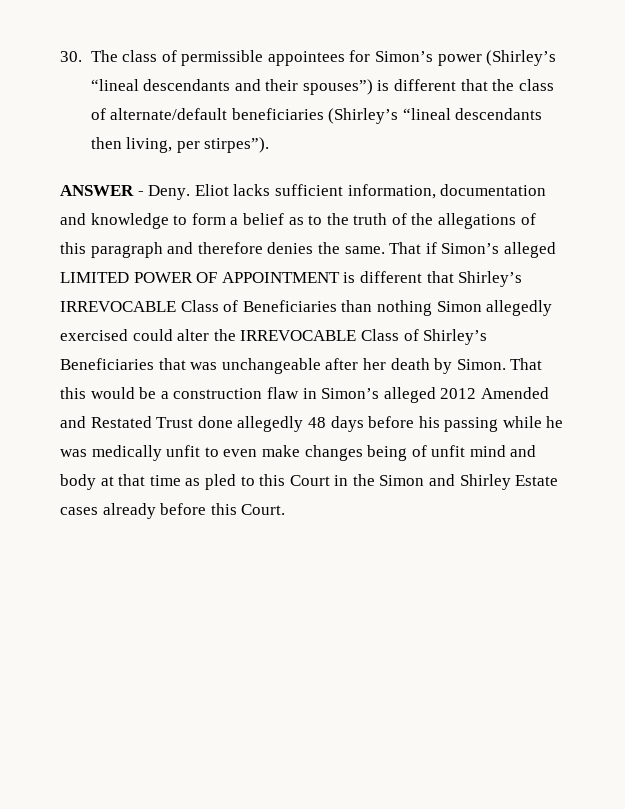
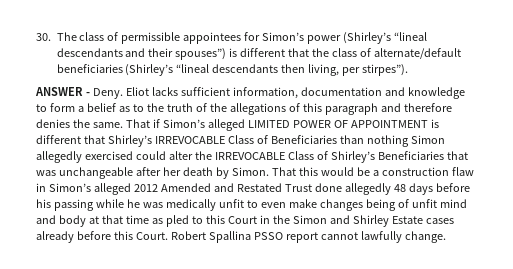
+ Robert Spallina PSSO report cannot lawfully change.

